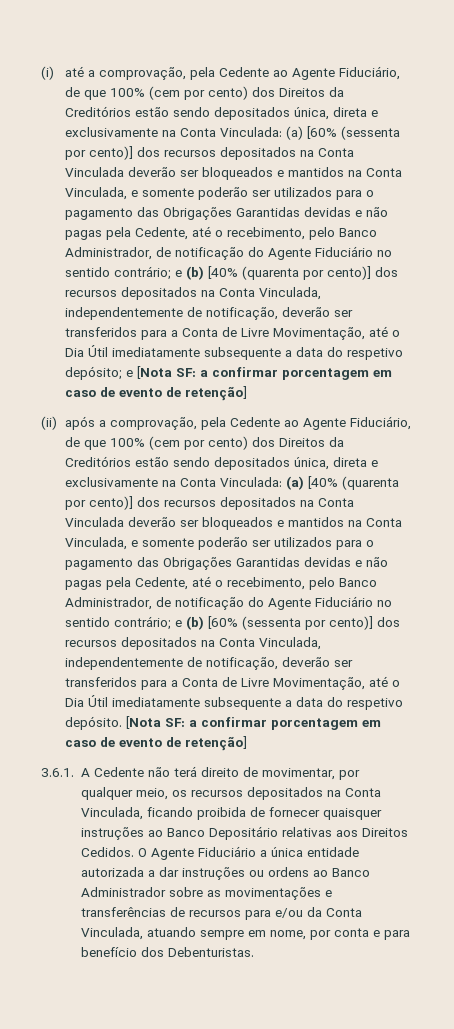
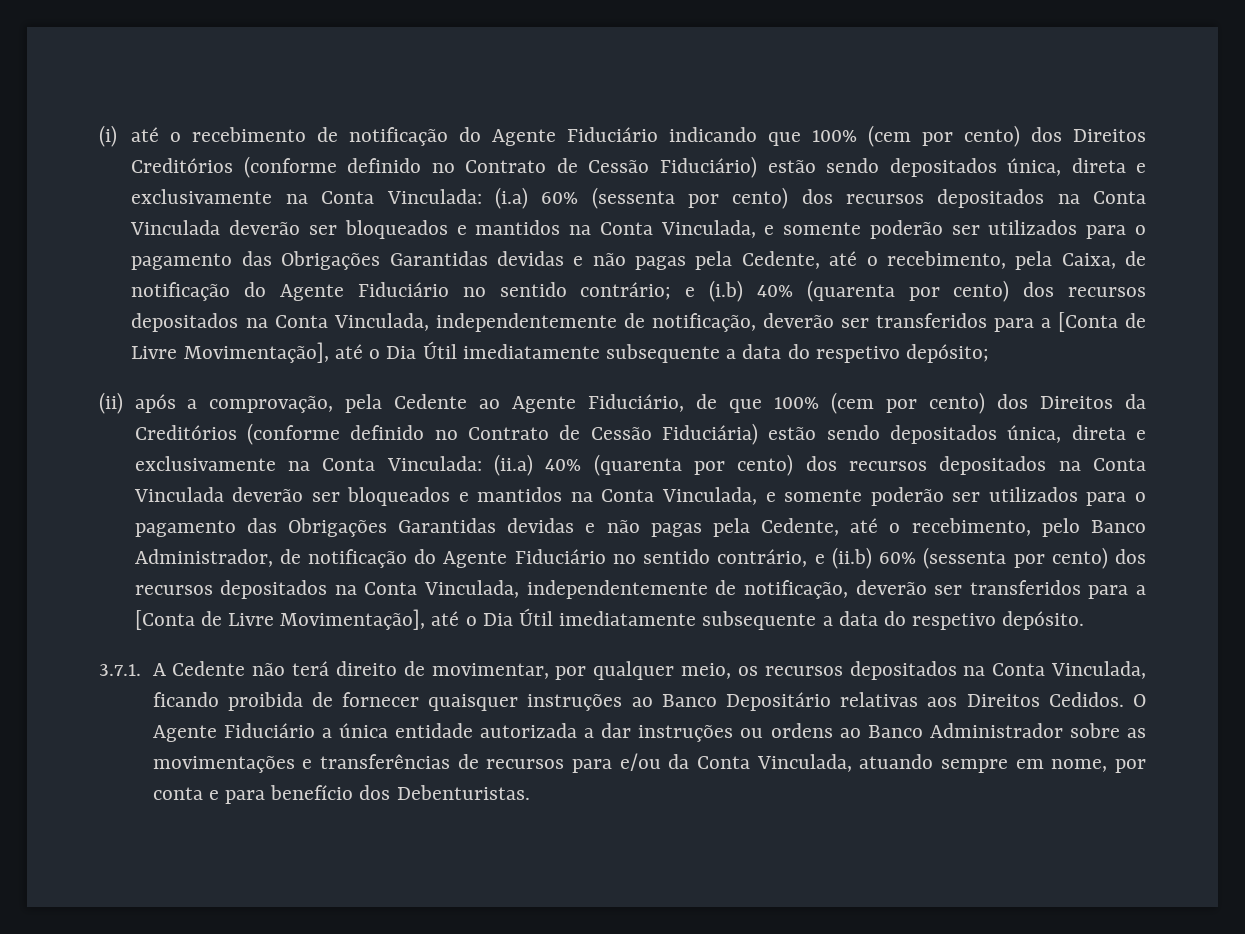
- (i) até a comprovação, pela Cedente ao Agente Fiduciário, de que 100% (cem por cento) dos Direitos da Creditórios estão sendo depositados única, direta e exclusivamente na Conta Vinculada:
+ (i) até o recebimento de notificação do Agente Fiduciário indicando que 100% (cem por cento) dos Direitos Creditórios (conforme definido no Contrato de Cessão Fiduciário) estão sendo depositados única, direta e exclusivamente na Conta Vinculada: (i.a) 60% (sessenta por cento) dos recursos depositados na Conta Vinculada deverão ser bloqueados e mantidos na Conta Vinculada, e somente poderão ser utilizados para o pagamento das Obrigações Garantidas devidas e não pagas pela Cedente, até o recebimento, pela Caixa, de notificação do Agente Fiduciário no sentido contrário; e (i.b) 40% (quarenta por cento) dos recursos depositados na Conta Vinculada, independentemente de notificação, deverão ser transferidos para a [Conta de Livre Movimentação], até o Dia Útil imediatamente subsequente a data do respetivo depósito;
+ (ii) após a comprovação, pela Cedente ao Agente Fiduciário, de que 100% (cem por cento) dos Direitos da Creditórios (conforme definido no Contrato de Cessão Fiduciária) estão sendo depositados única, direta e exclusivamente na Conta Vinculada:
- (a) [60% (sessenta por cento)] dos recursos depositados na Conta Vinculada deverão ser bloqueados e mantidos na Conta Vinculada, e somente poderão ser utilizados para o pagamento das Obrigações Garantidas devidas e não pagas pela Cedente, até o recebimento, pelo Banco Administrador, de notificação do Agente Fiduciário no sentido contrário; e (b) [40% (quarenta por cento)] dos recursos depositados na Conta Vinculada, independentemente de notificação, deverão ser transferidos para a Conta de Livre Movimentação, até o Dia Útil imediatamente subsequente a data do respetivo depósito; e [Nota SF: a confirmar porcentagem em caso de evento de retenção]
- (ii) após a comprovação, pela Cedente ao Agente Fiduciário, de que 100% (cem por cento) dos Direitos da Creditórios estão sendo depositados única, direta e exclusivamente na Conta Vinculada: (a) [40% (quarenta por cento)] dos recursos depositados na Conta Vinculada deverão ser bloqueados e mantidos na Conta Vinculada, e somente poderão ser utilizados para o pagamento das Obrigações Garantidas devidas e não pagas pela Cedente, até o recebimento, pelo Banco Administrador, de notificação do Agente Fiduciário no sentido contrário; e (b) [60% (sessenta por cento)] dos recursos depositados na Conta Vinculada, independentemente de notificação, deverão ser transferidos para a Conta de Livre Movimentação, até o Dia Útil imediatamente subsequente a data do respetivo depósito. [Nota SF: a confirmar porcentagem em caso de evento de retenção]
- 3.6.1. A Cedente não terá direito de movimentar, por qualquer meio, os recursos depositados na Conta Vinculada, ficando proibida de fornecer quaisquer instruções ao Banco Depositário relativas aos Direitos Cedidos.
+ (ii.a) 40% (quarenta por cento) dos recursos depositados na Conta Vinculada deverão ser bloqueados e mantidos na Conta Vinculada, e somente poderão ser utilizados para o pagamento das Obrigações Garantidas devidas e não pagas pela Cedente, até o recebimento, pelo Banco Administrador, de notificação do Agente Fiduciário no sentido contrário, e (ii.b) 60% (sessenta por cento) dos recursos depositados na Conta Vinculada, independentemente de notificação, deverão ser transferidos para a [Conta de Livre Movimentação], até o Dia Útil imediatamente subsequente a data do respetivo depósito.
+ 3.7.1. A Cedente não terá direito de movimentar, por qualquer meio, os recursos depositados na Conta Vinculada, ficando proibida de fornecer quaisquer instruções ao Banco Depositário relativas aos Direitos Cedidos.

